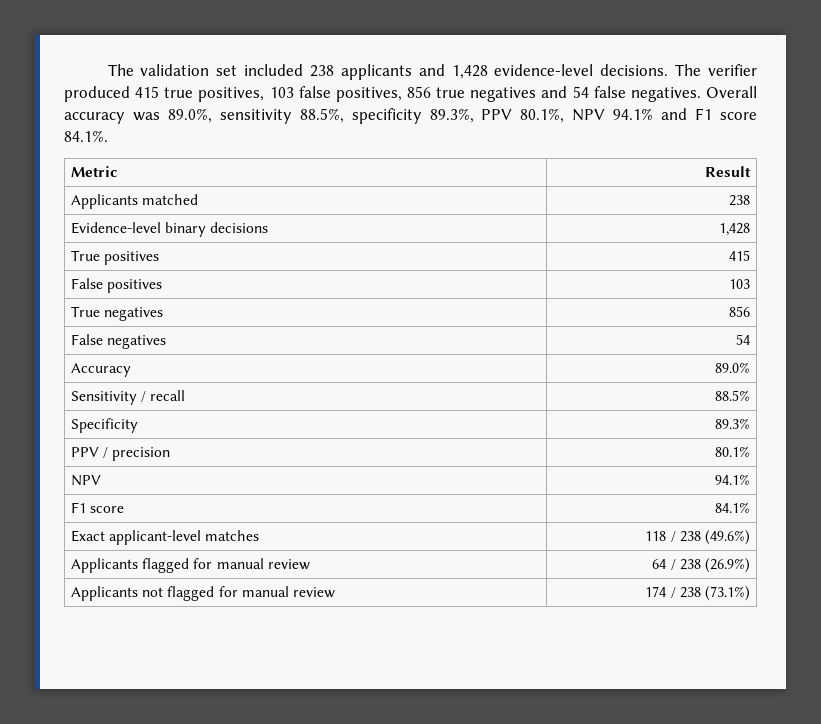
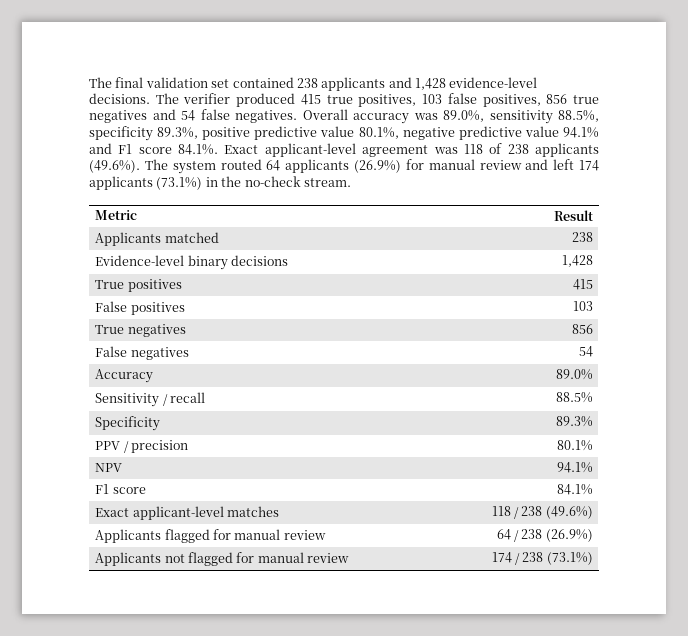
- The validation set included 238 applicants and 1,428 evidence-level decisions.
+ The final validation set contained 238 applicants and 1,428 evidence-level decisions.
- Overall accuracy was 89.0%, sensitivity 88.5%, specificity 89.3%, PPV 80.1%, NPV 94.1% and F1 score 84.1%.
+ Overall accuracy was 89.0%, sensitivity 88.5%, specificity 89.3%, positive predictive value 80.1%, negative predictive value 94.1% and F1 score 84.1%. Exact applicant-level agreement was 118 of 238 applicants (49.6%). The system routed 64 applicants (26.9%) for manual review and left 174 applicants (73.1%) in the no-check stream.

